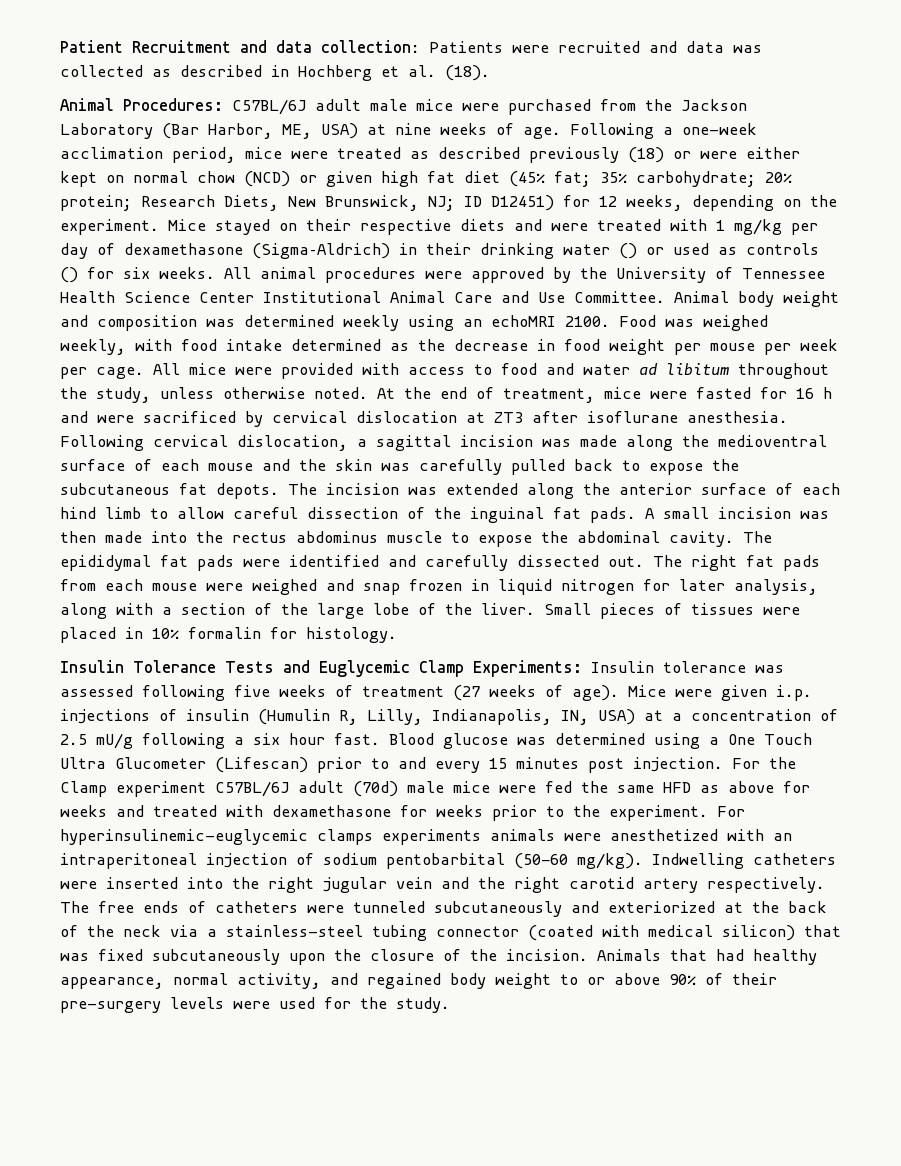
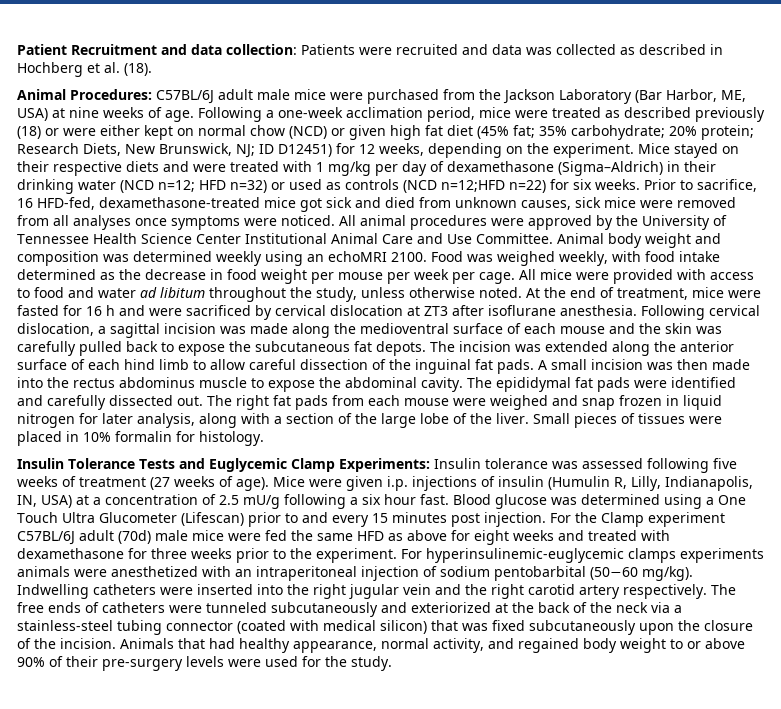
- Mice stayed on their respective diets and were treated with 1 mg/kg per day of dexamethasone (Sigma–Aldrich) in their drinking water () or used as controls () for six weeks.
+ Mice stayed on their respective diets and were treated with 1 mg/kg per day of dexamethasone (Sigma–Aldrich) in their drinking water (NCD n=12; HFD n=32) or used as controls (NCD n=12;HFD n=22) for six weeks. Prior to sacrifice, 16 HFD-fed, dexamethasone-treated mice got sick and died from unknown causes, sick mice were removed from all analyses once symptoms were noticed.
- For the Clamp experiment C57BL/6J adult (70d) male mice were fed the same HFD as above for weeks and treated with dexamethasone for weeks prior to the experiment.
+ For the Clamp experiment C57BL/6J adult (70d) male mice were fed the same HFD as above for eight weeks and treated with dexamethasone for three weeks prior to the experiment.

